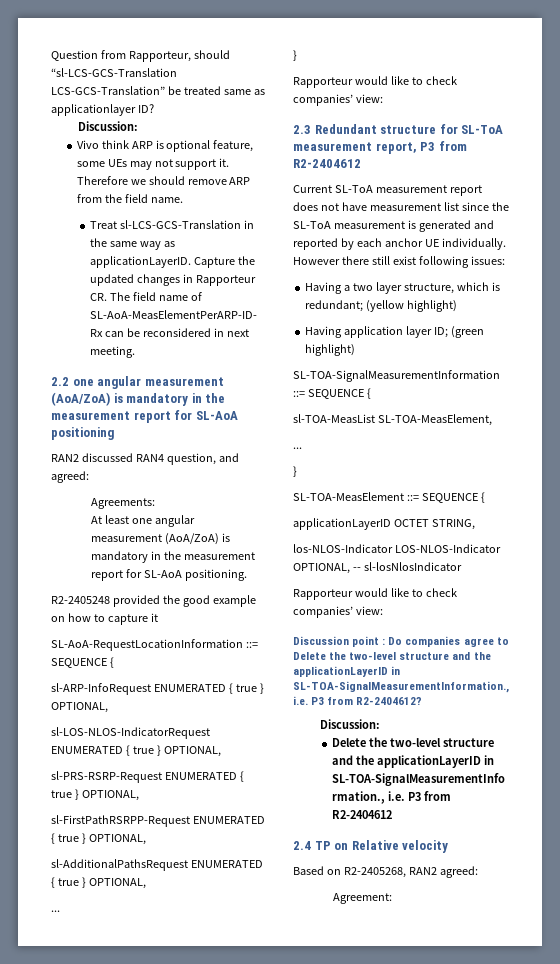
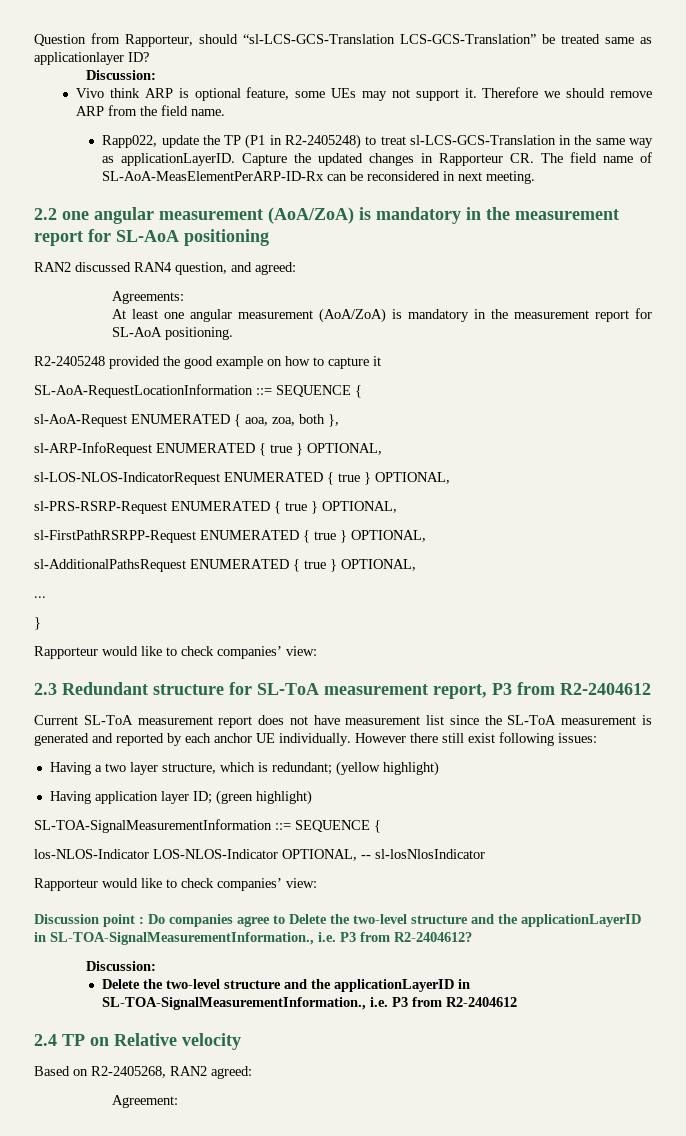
- Treat sl-LCS-GCS-Translation in the same way as applicationLayerID.
+ Rapp022, update the TP (P1 in R2-2405248) to treat sl-LCS-GCS-Translation in the same way as applicationLayerID.
+ sl-AoA-Request ENUMERATED { aoa, zoa, both },
- sl-TOA-MeasList SL-TOA-MeasElement,
- ...
- }
- SL-TOA-MeasElement ::= SEQUENCE {
- applicationLayerID OCTET STRING,

